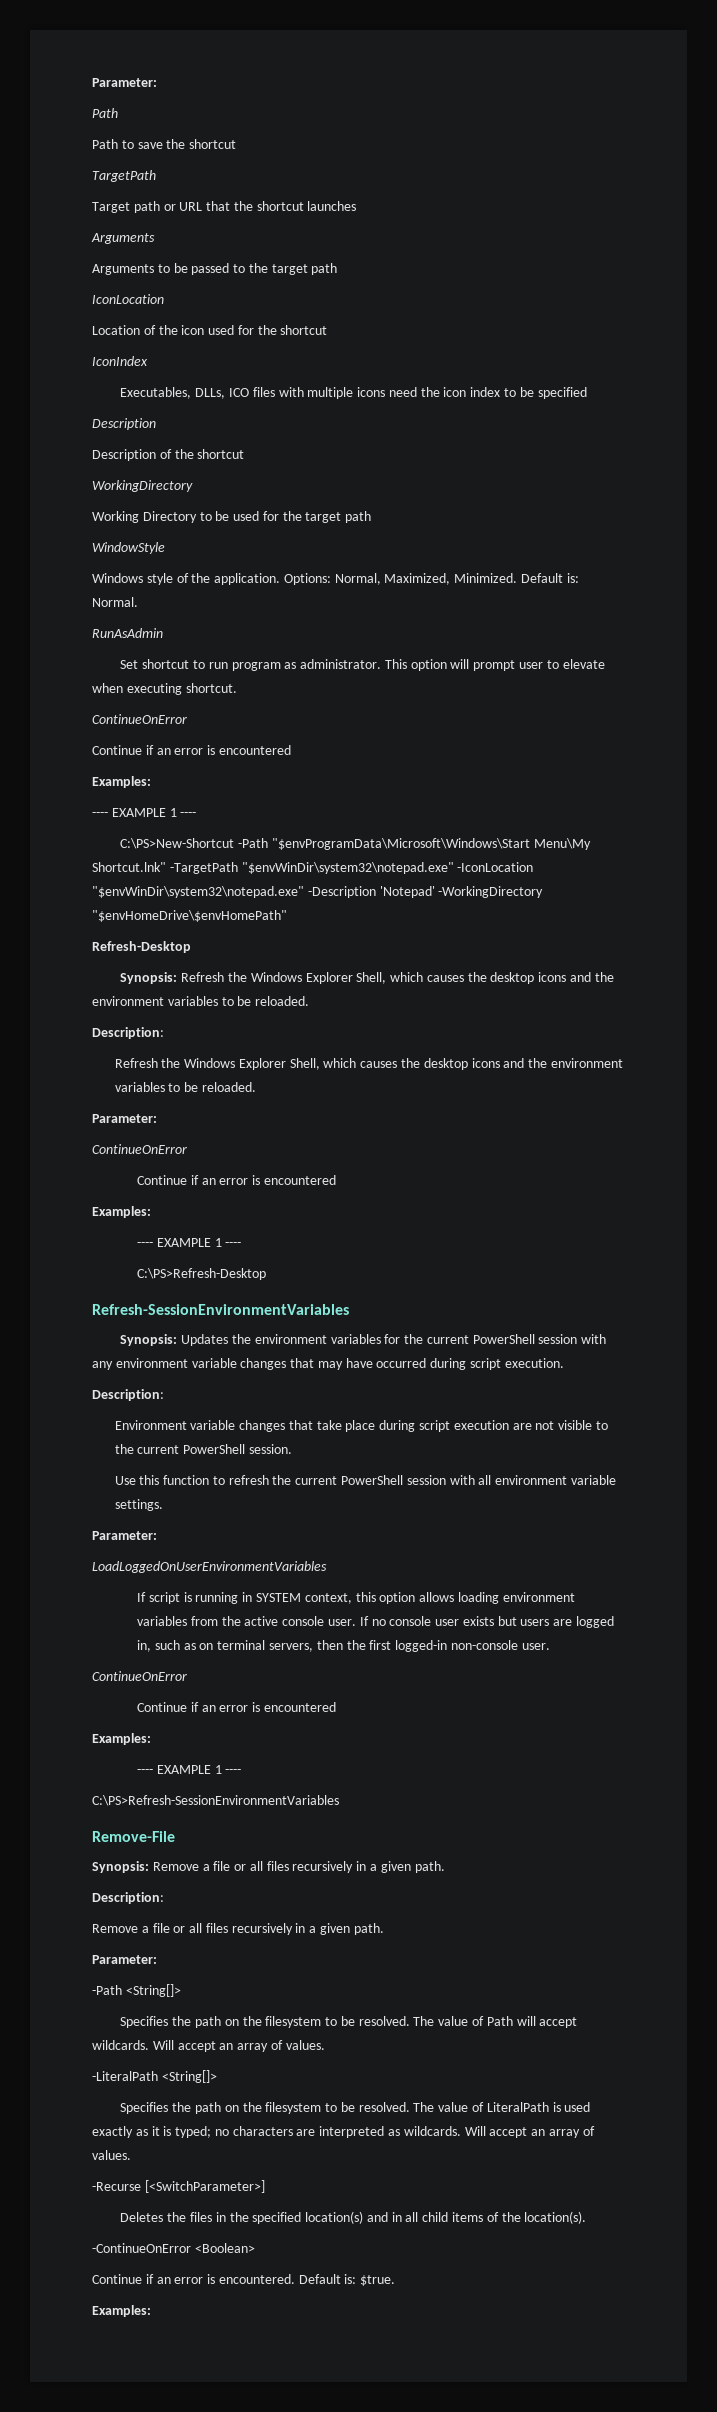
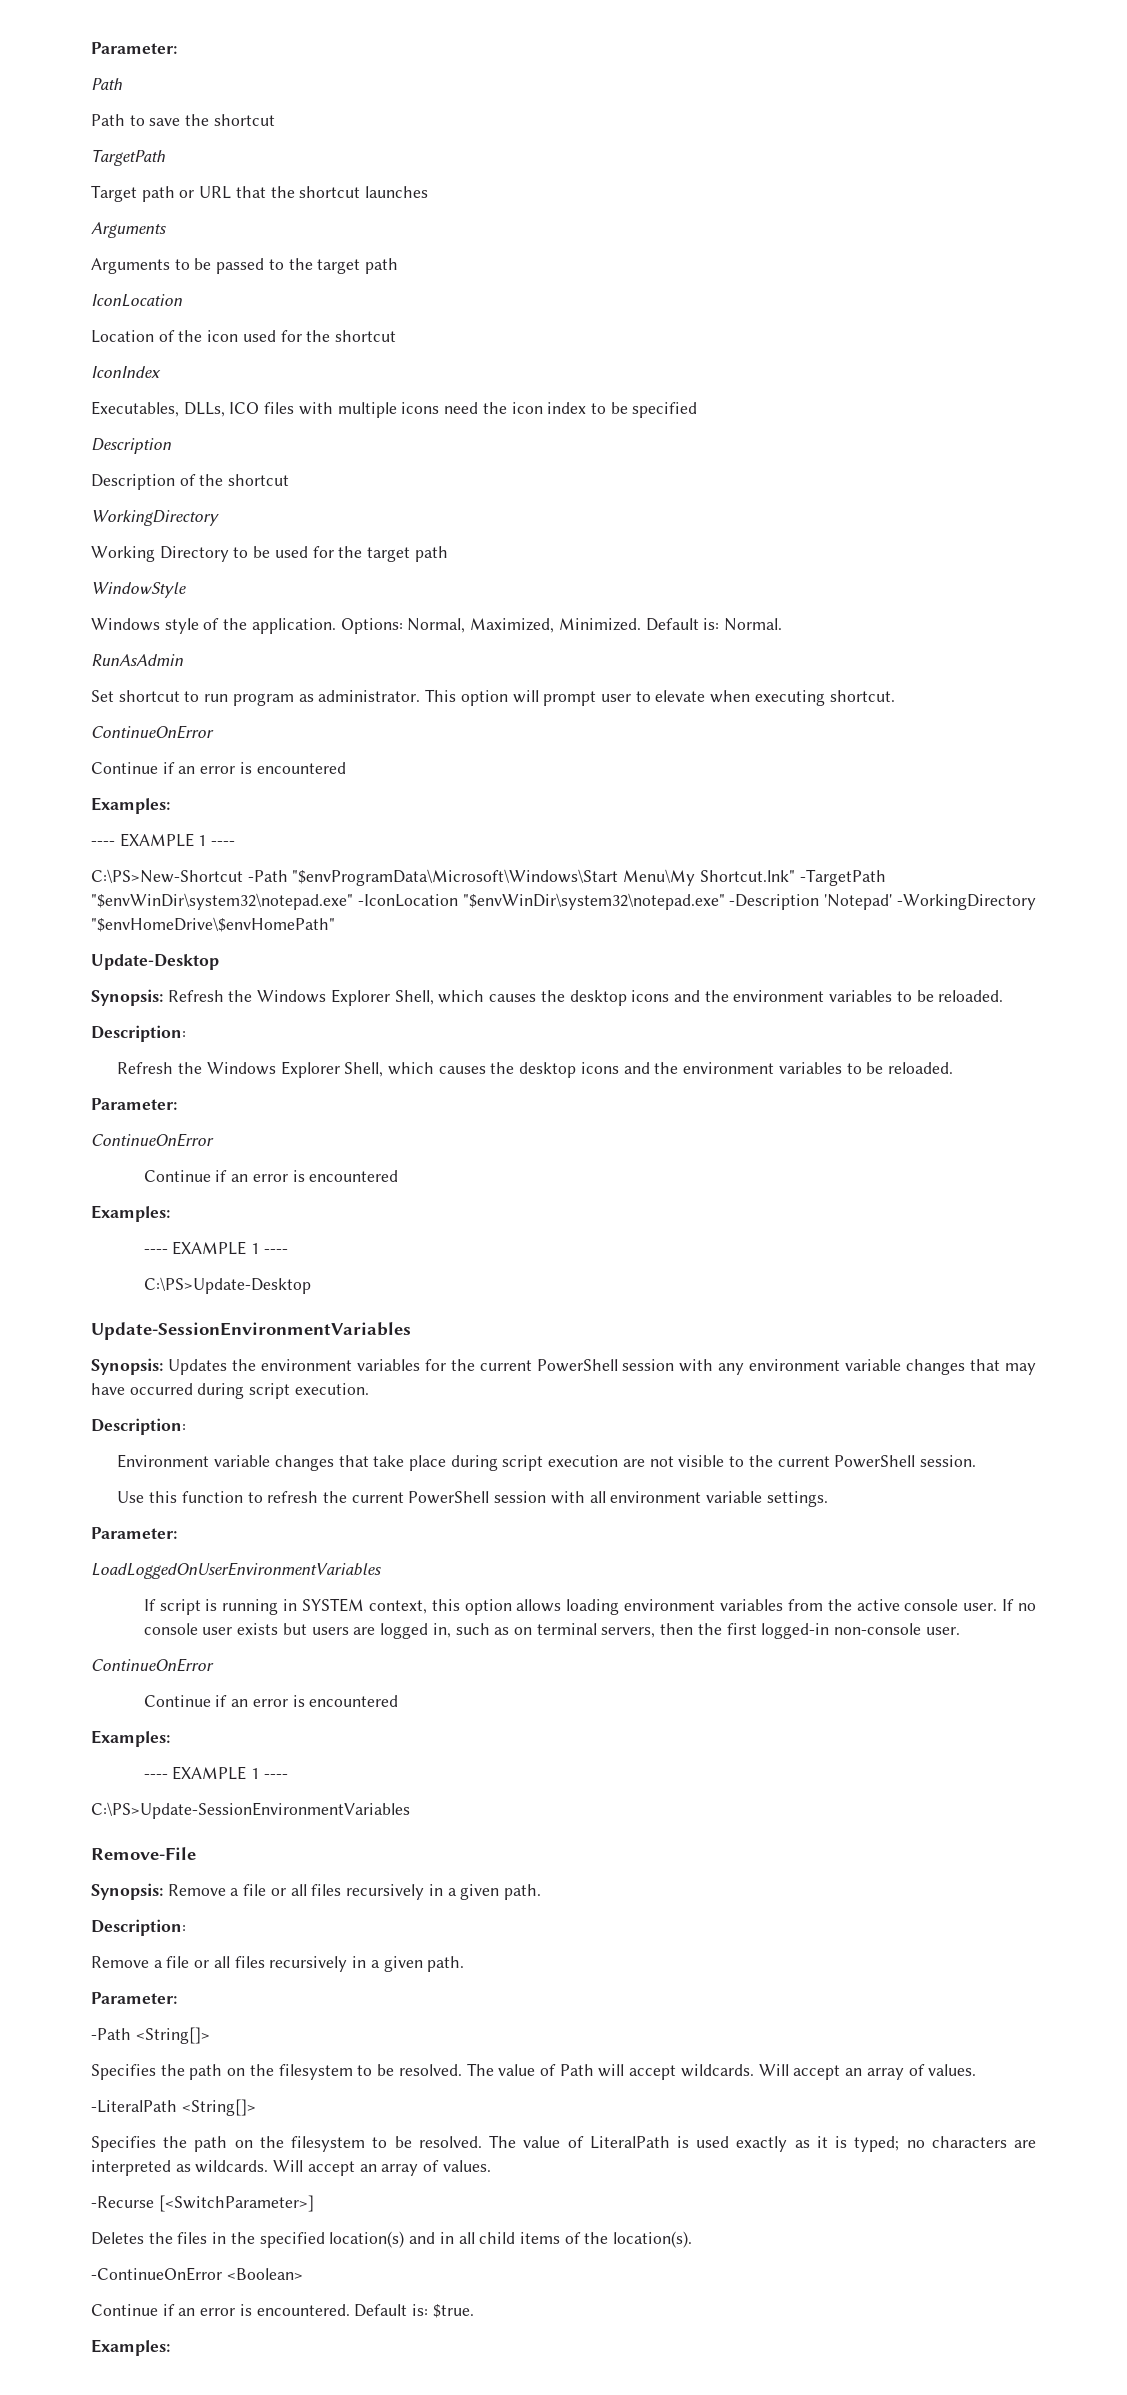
- Refresh-Desktop
+ Update-Desktop
- C:\PS>Refresh-Desktop
- Refresh-SessionEnvironmentVariables
+ C:\PS>Update-Desktop
+ Update-SessionEnvironmentVariables
- C:\PS>Refresh-SessionEnvironmentVariables
+ C:\PS>Update-SessionEnvironmentVariables

